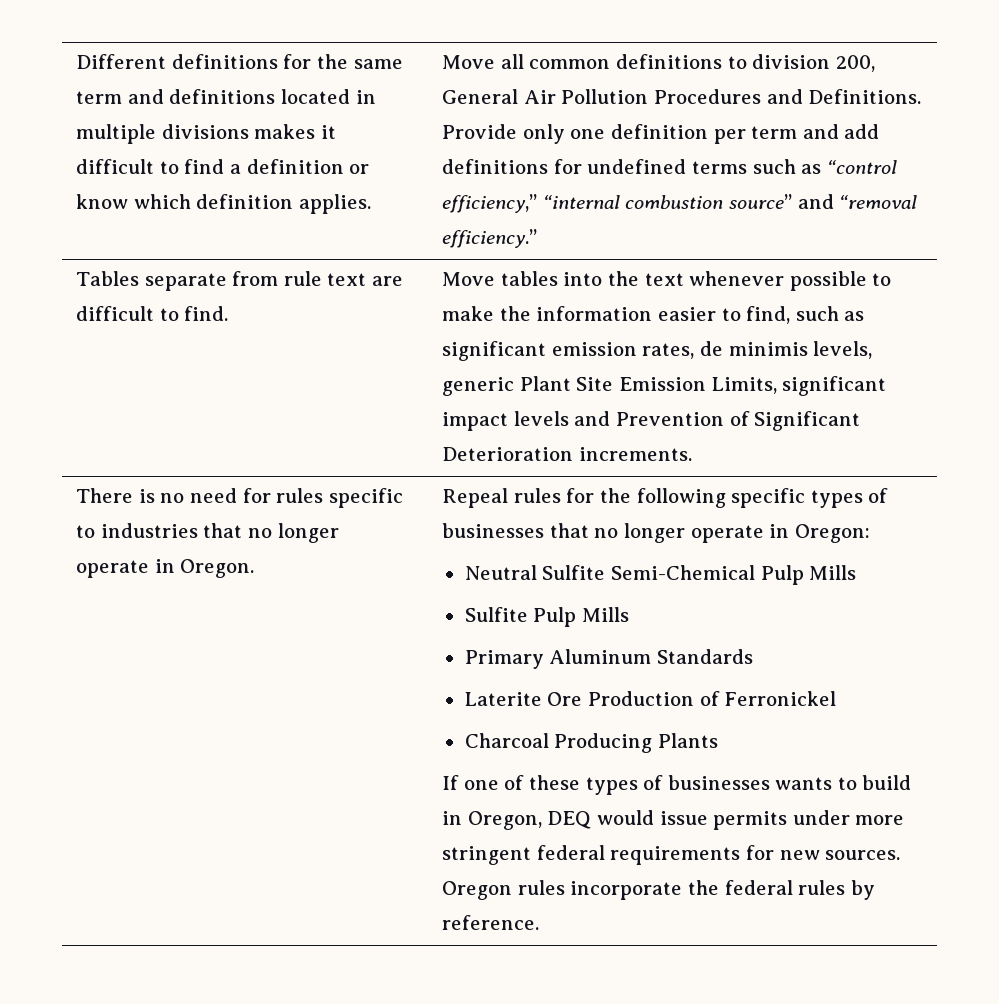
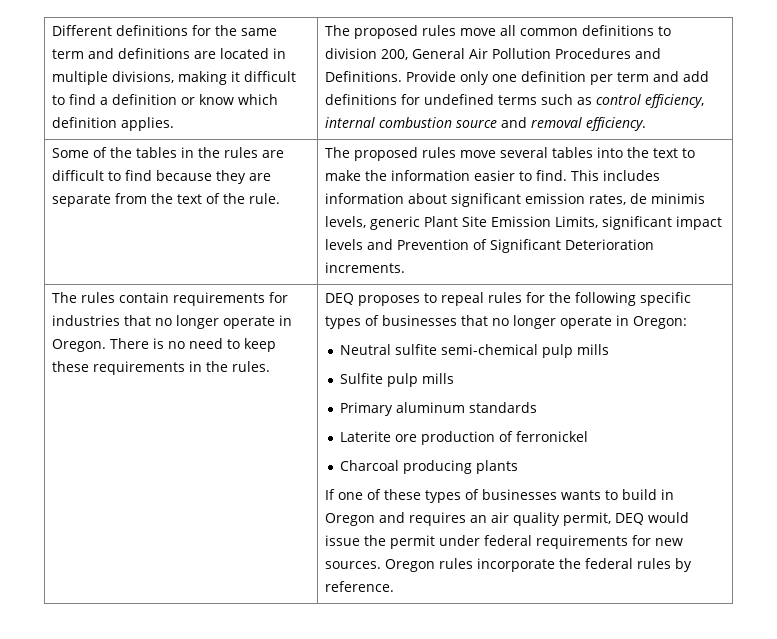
- Different definitions for the same term and definitions located in multiple divisions makes it difficult to find a definition or know which definition applies.
+ Different definitions for the same term and definitions are located in multiple divisions, making it difficult to find a definition or know which definition applies.
- Move all common definitions to division 200, General Air Pollution Procedures and Definitions.
+ The proposed rules move all common definitions to division 200, General Air Pollution Procedures and Definitions.
- Provide only one definition per term and add definitions for undefined terms such as “control efficiency,” “internal combustion source” and “removal efficiency.”
- Tables separate from rule text are difficult to find. | Move tables into the text whenever possible to make the information easier to find, such as significant emission rates, de minimis levels, generic Plant Site Emission Limits, significant impact levels and Prevention of Significant Deterioration increments.
+ Provide only one definition per term and add definitions for undefined terms such as control efficiency, internal combustion source and removal efficiency.
+ Some of the tables in the rules are difficult to find because they are separate from the text of the rule. | The proposed rules move several tables into the text to make the information easier to find. This includes information about significant emission rates, de minimis levels, generic Plant Site Emission Limits, significant impact levels and Prevention of Significant Deterioration increments.
- There is no need for rules specific to industries that no longer operate in Oregon. | Repeal rules for the following specific types of businesses that no longer operate in Oregon:
+ The rules contain requirements for industries that no longer operate in Oregon. There is no need to keep these requirements in the rules. | DEQ proposes to repeal rules for the following specific types of businesses that no longer operate in Oregon:
- Neutral Sulfite Semi-Chemical Pulp Mills
- Sulfite Pulp Mills
+ Neutral sulfite semi-chemical pulp mills
+ Sulfite pulp mills
- Primary Aluminum Standards
+ Primary aluminum standards
- Laterite Ore Production of Ferronickel
+ Laterite ore production of ferronickel
- Charcoal Producing Plants
+ Charcoal producing plants
- If one of these types of businesses wants to build in Oregon, DEQ would issue permits under more stringent federal requirements for new sources.
+ If one of these types of businesses wants to build in Oregon and requires an air quality permit, DEQ would issue the permit under federal requirements for new sources.

